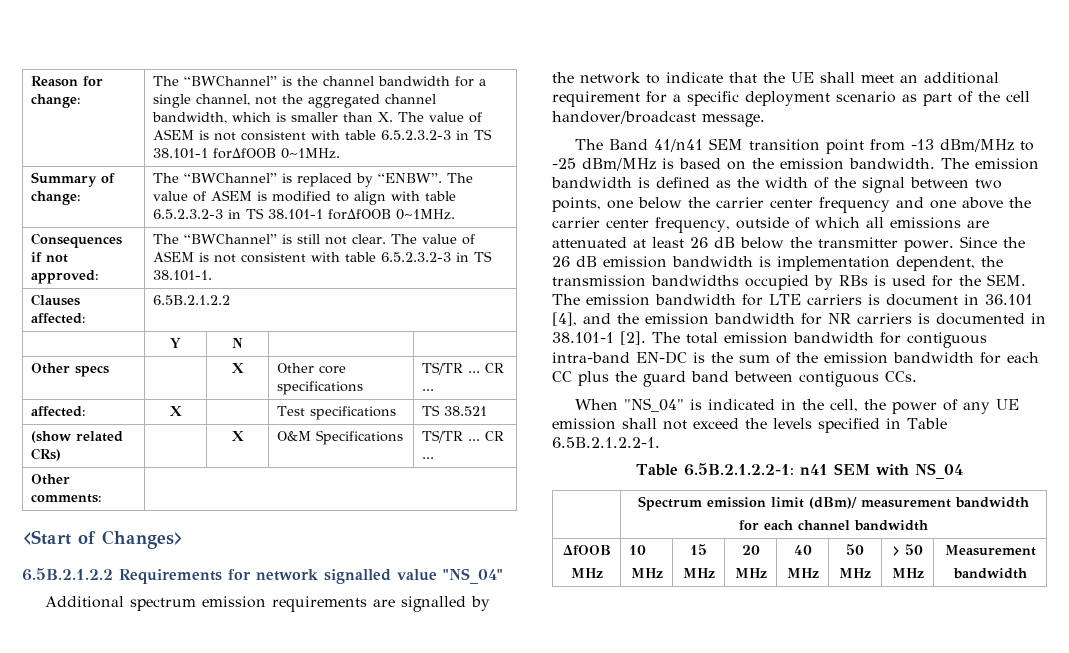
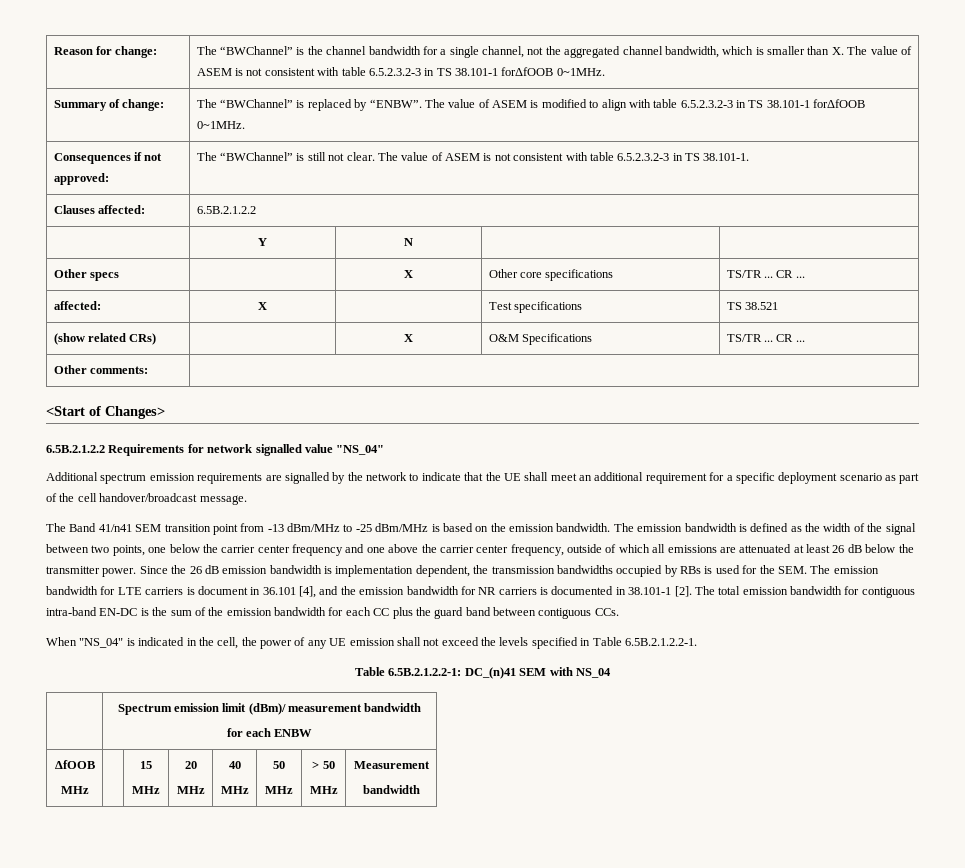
- Table 6.5B.2.1.2.2-1: n41 SEM with NS_04
+ Table 6.5B.2.1.2.2-1: DC_(n)41 SEM with NS_04
  | Spectrum emission limit (dBm)/ measurement bandwidth
- for each channel bandwidth
+ for each ENBW
  ΔfOOB
- MHz | 10
- MHz | 15
+ MHz | | 15

